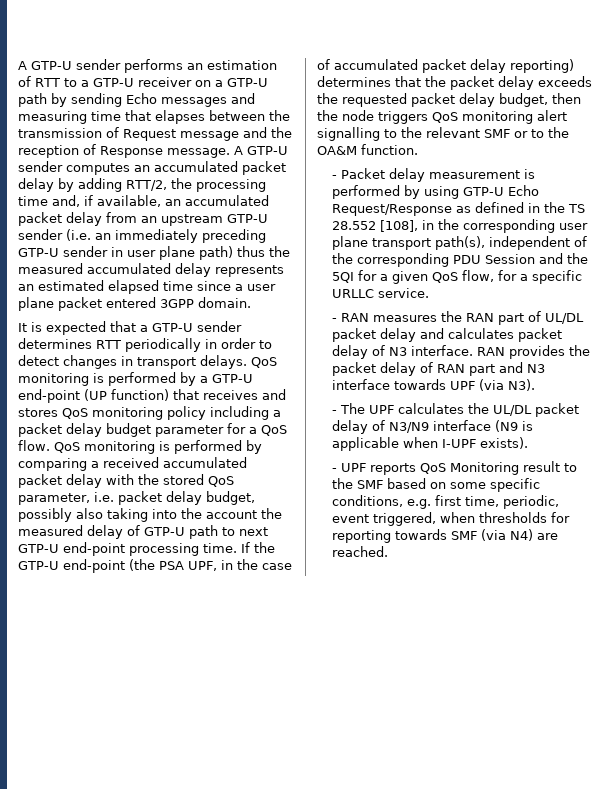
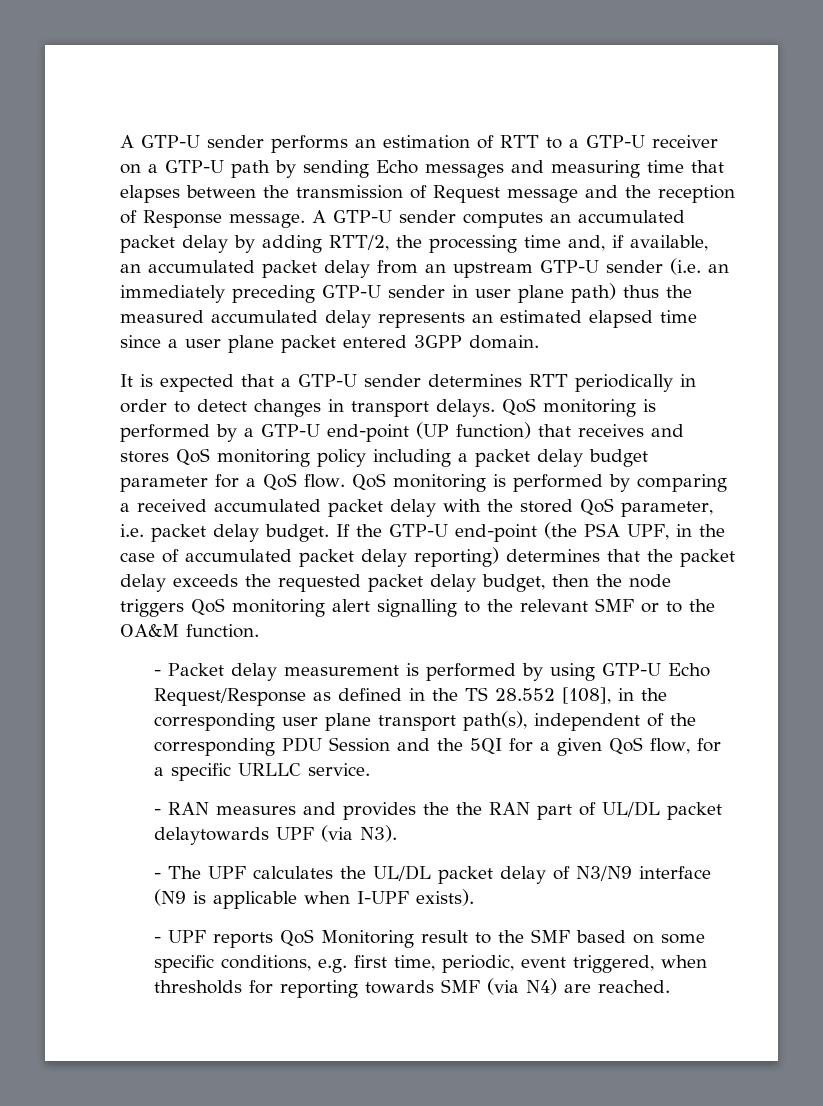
- QoS monitoring is performed by comparing a received accumulated packet delay with the stored QoS parameter, i.e. packet delay budget, possibly also taking into the account the measured delay of GTP-U path to next GTP-U end-point processing time.
+ QoS monitoring is performed by comparing a received accumulated packet delay with the stored QoS parameter, i.e. packet delay budget.
- - RAN measures the RAN part of UL/DL packet delay and calculates packet delay of N3 interface. RAN provides the packet delay of RAN part and N3 interface towards UPF (via N3).
+ - RAN measures and provides the the RAN part of UL/DL packet delaytowards UPF (via N3).

